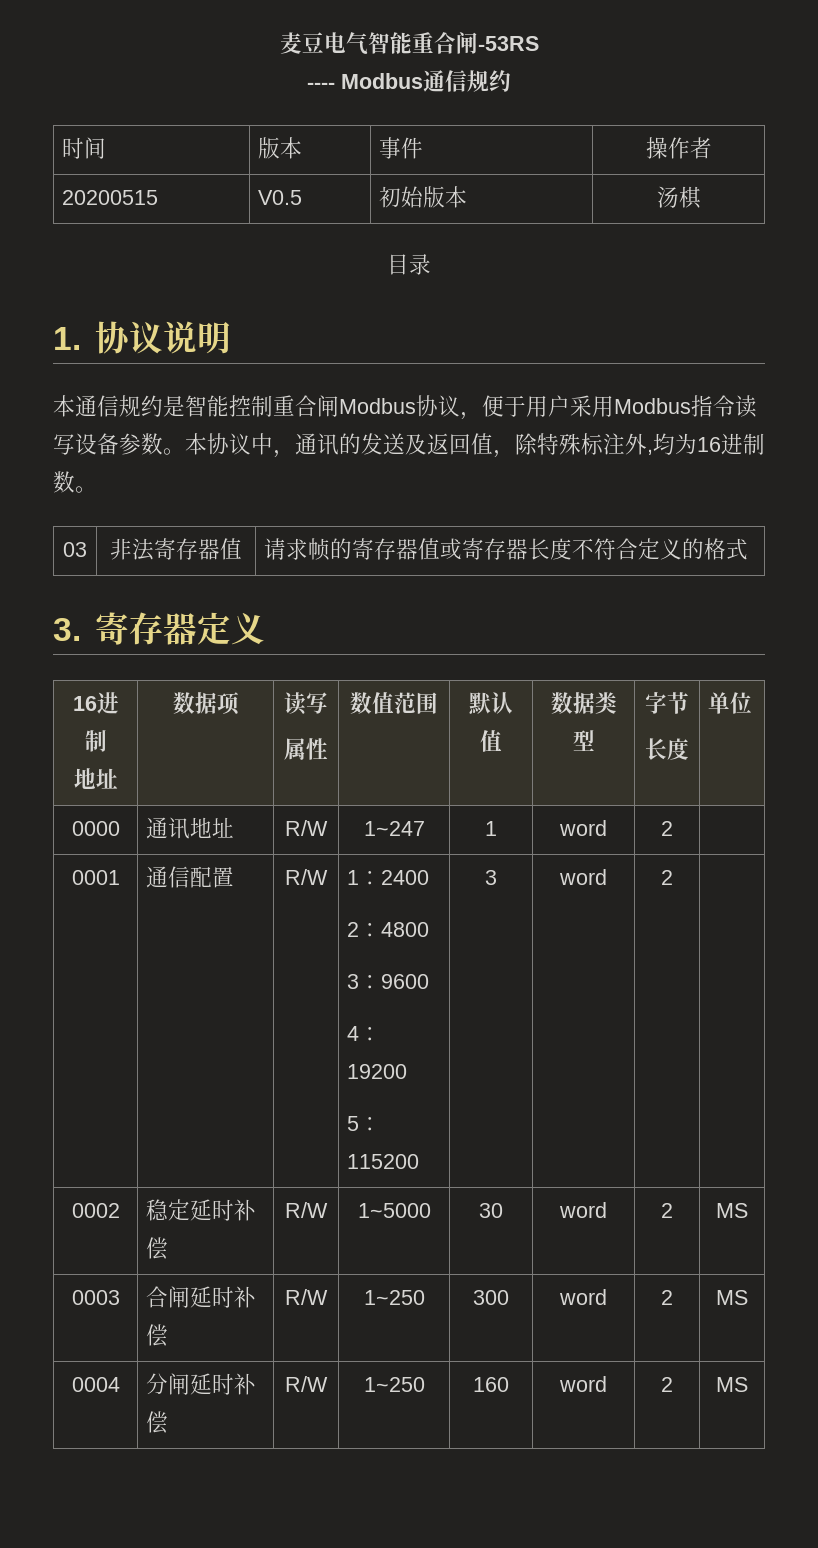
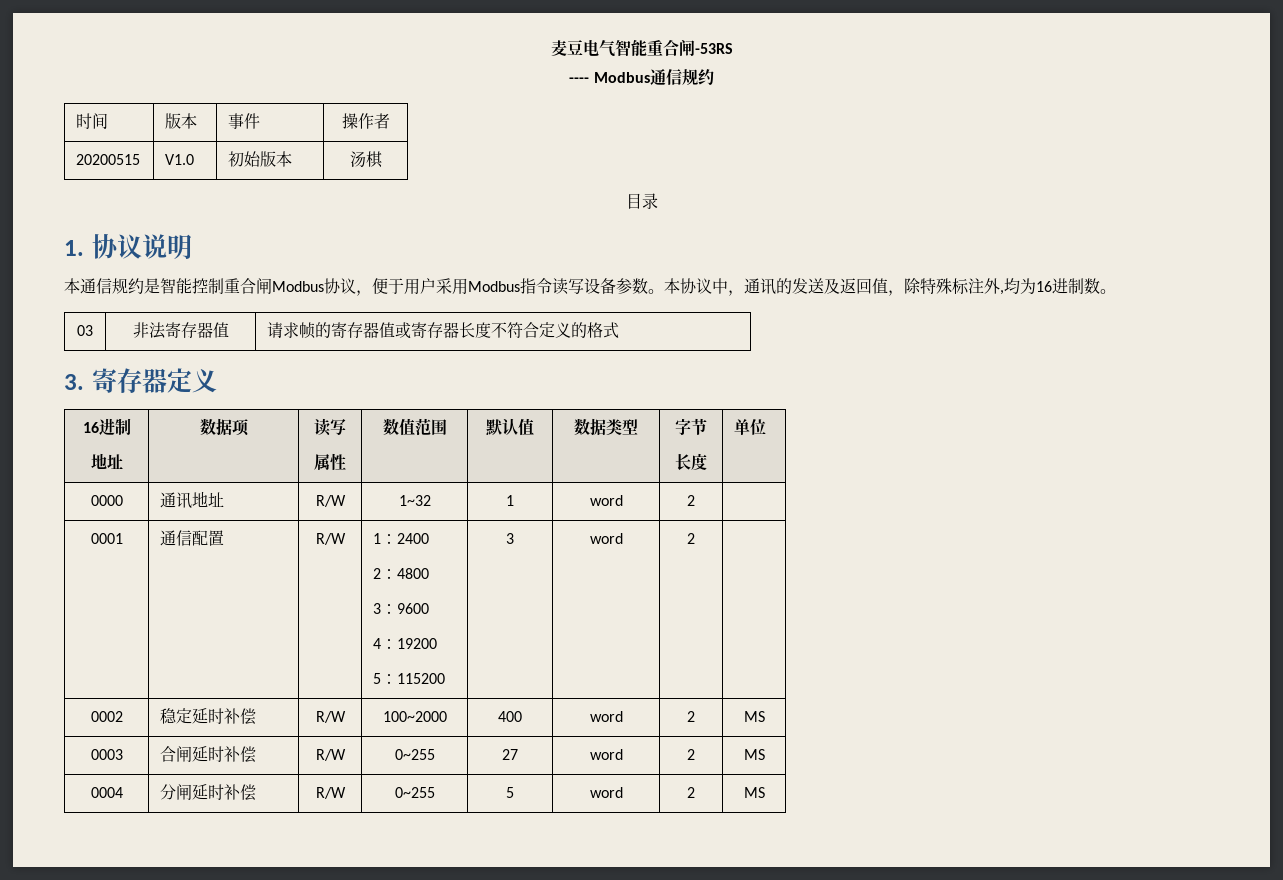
- 20200515 | V0.5 | 初始版本 | 汤棋
+ 20200515 | V1.0 | 初始版本 | 汤棋
- 0000 | 通讯地址 | R/W | 1~247 | 1 | word | 2 |
+ 0000 | 通讯地址 | R/W | 1~32 | 1 | word | 2 |
- 0002 | 稳定延时补偿 | R/W | 1~5000 | 30 | word | 2 | MS
+ 0002 | 稳定延时补偿 | R/W | 100~2000 | 400 | word | 2 | MS
- 0003 | 合闸延时补偿 | R/W | 1~250 | 300 | word | 2 | MS
+ 0003 | 合闸延时补偿 | R/W | 0~255 | 27 | word | 2 | MS
- 0004 | 分闸延时补偿 | R/W | 1~250 | 160 | word | 2 | MS
+ 0004 | 分闸延时补偿 | R/W | 0~255 | 5 | word | 2 | MS

